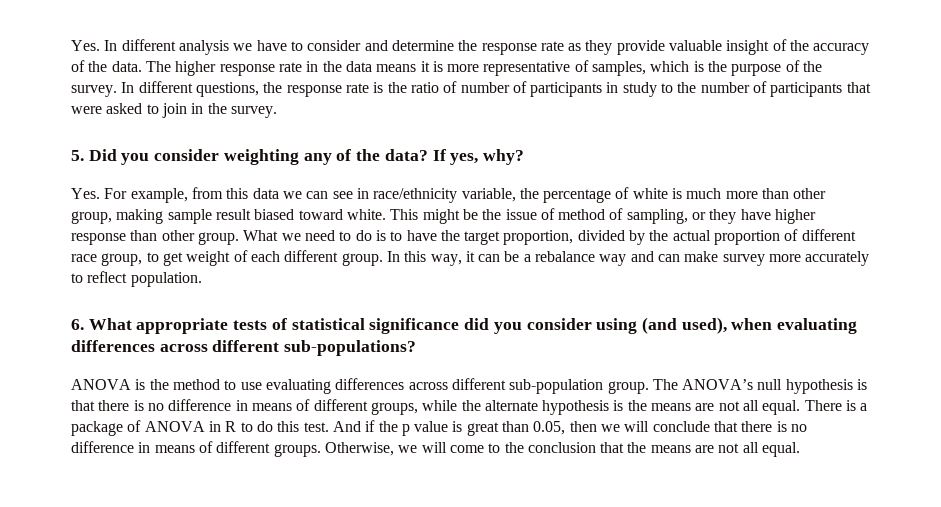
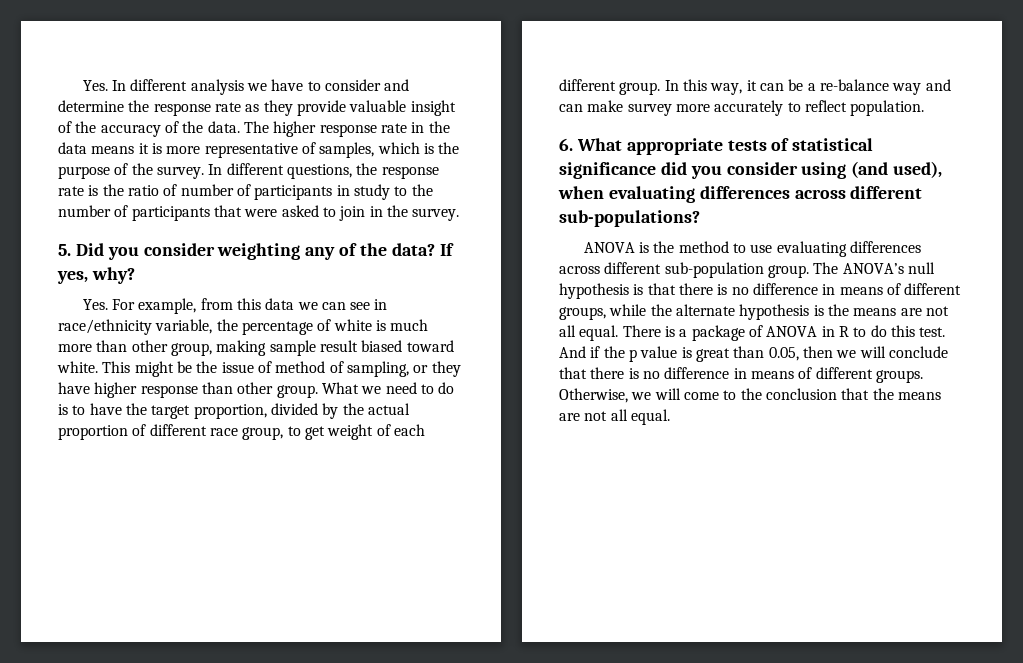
- In this way, it can be a rebalance way and can make survey more accurately to reflect population.
+ In this way, it can be a re-balance way and can make survey more accurately to reflect population.

